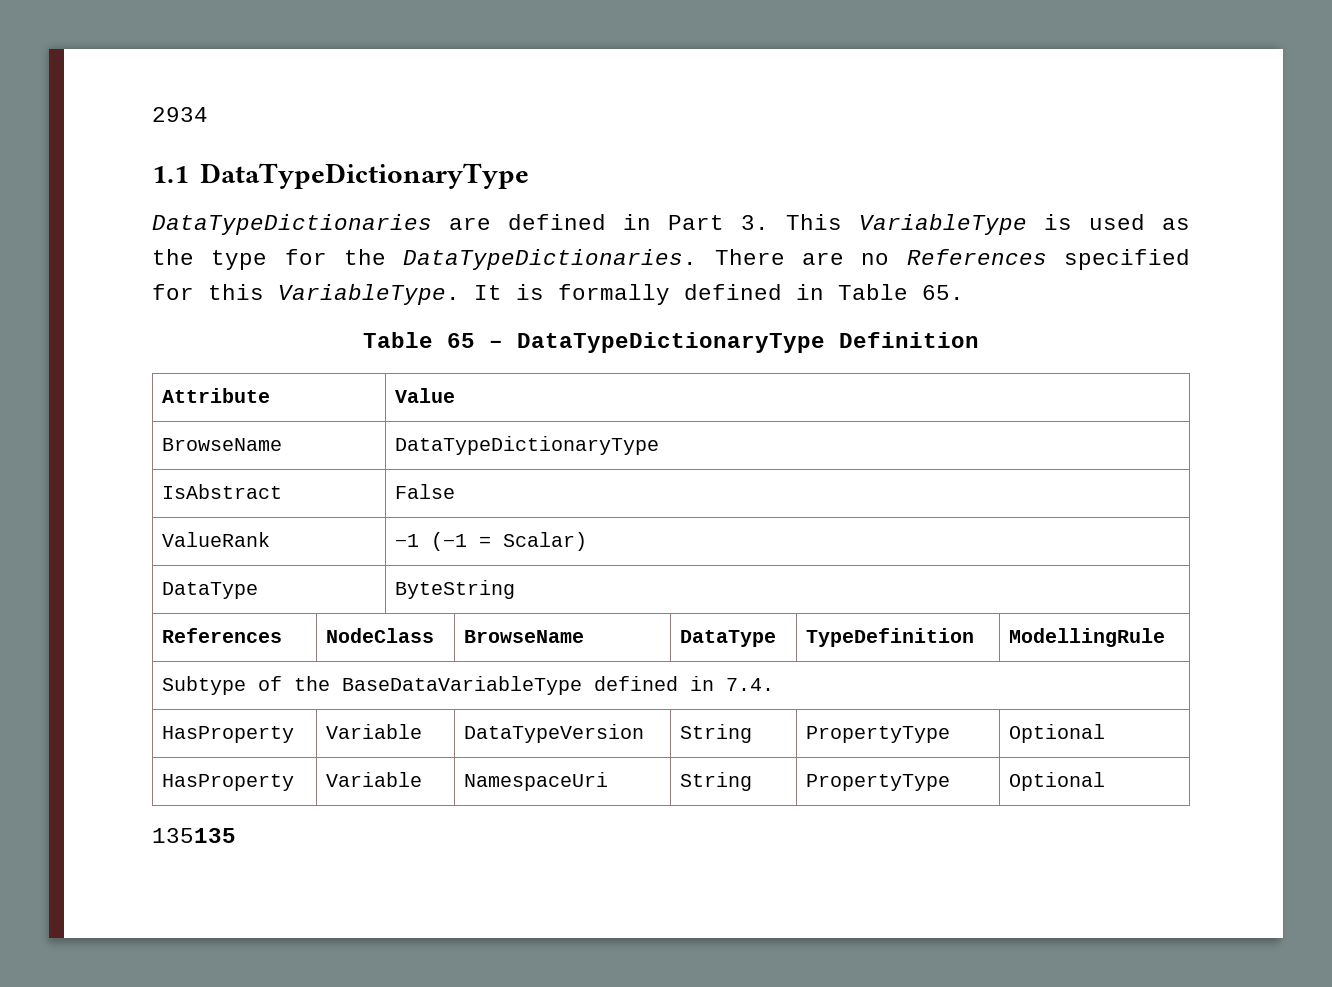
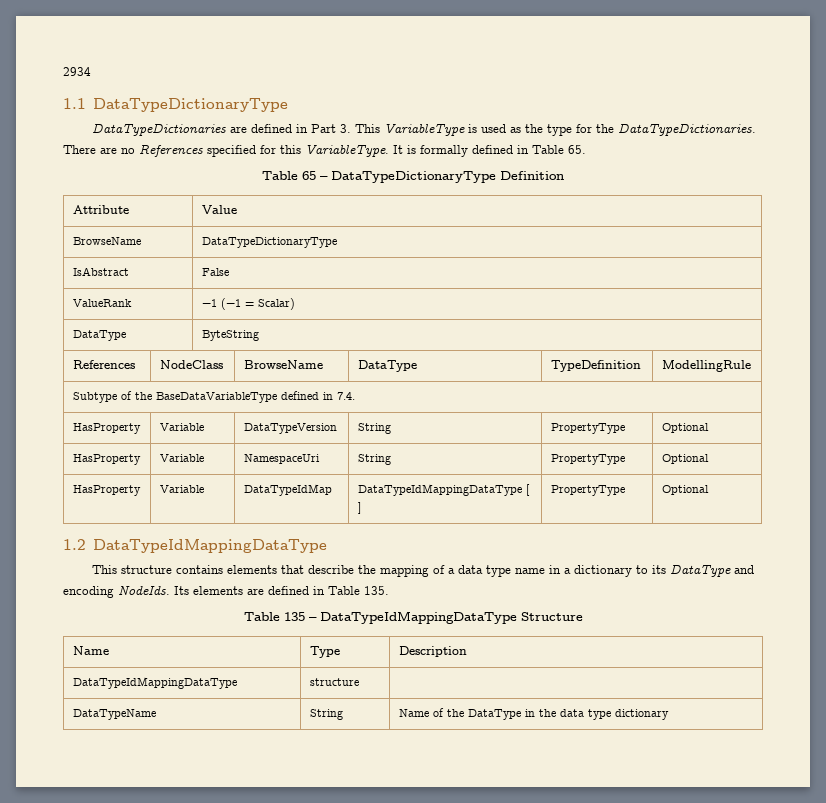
- 135135
+ HasProperty | Variable | DataTypeIdMap | DataTypeIdMappingDataType [ ] | PropertyType | Optional
+ 1.2 DataTypeIdMappingDataType
+ This structure contains elements that describe the mapping of a data type name in a dictionary to its DataType and encoding NodeIds. Its elements are defined in Table 135.
+ Table 135 – DataTypeIdMappingDataType Structure
+ Name | Type | Description
+ DataTypeIdMappingDataType | structure |
+ DataTypeName | String | Name of the DataType in the data type dictionary

